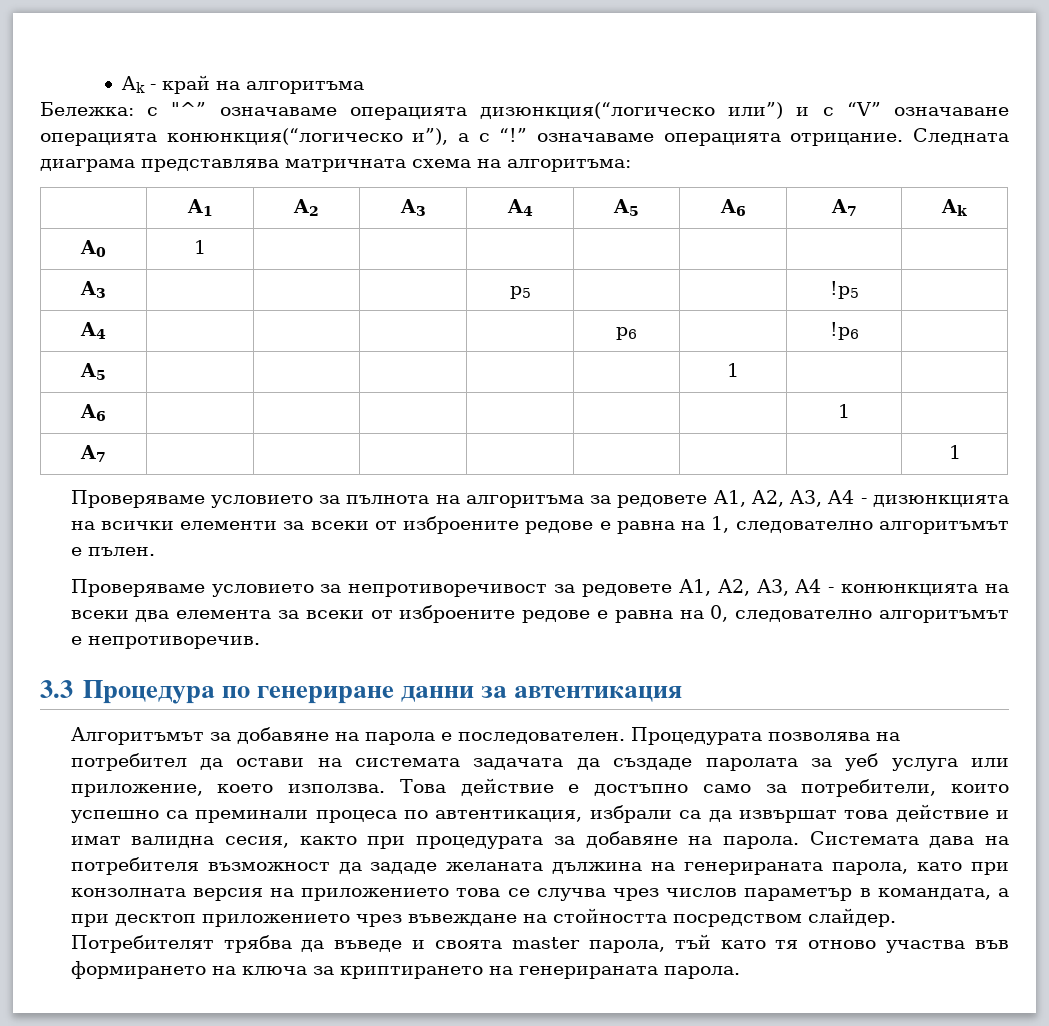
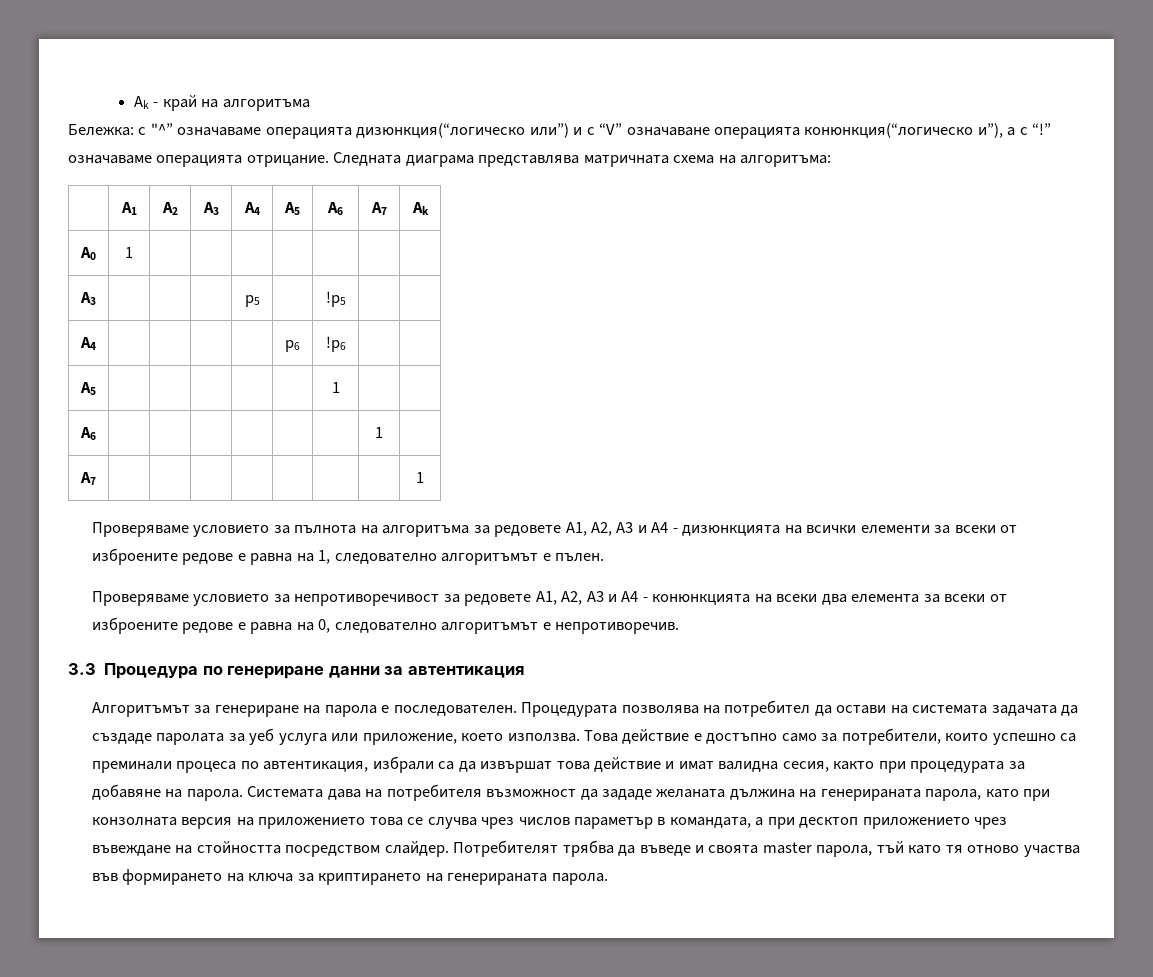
- A3 | | | | p5 | | | !p5 |
+ A3 | | | | p5 | | !p5 | |
- A4 | | | | | p6 | | !p6 |
+ A4 | | | | | p6 | !p6 | |
- Проверяваме условието за пълнота на алгоритъма за редовете A1, A2, A3, A4 - дизюнкцията на всички елементи за всеки от изброените редове е равна на 1, следователно алгоритъмът е пълен.
+ Проверяваме условието за пълнота на алгоритъма за редовете A1, A2, A3 и A4 - дизюнкцията на всички елементи за всеки от изброените редове е равна на 1, следователно алгоритъмът е пълен.
- Проверяваме условието за непротиворечивост за редовете А1, А2, А3, А4 - конюнкцията на всеки два елемента за всеки от изброените редове е равна на 0, следователно алгоритъмът е непротиворечив.
+ Проверяваме условието за непротиворечивост за редовете А1, А2, А3 и А4 - конюнкцията на всеки два елемента за всеки от изброените редове е равна на 0, следователно алгоритъмът е непротиворечив.
- Алгоритъмът за добавяне на парола е последователен.
+ Алгоритъмът за генериране на парола е последователен.

